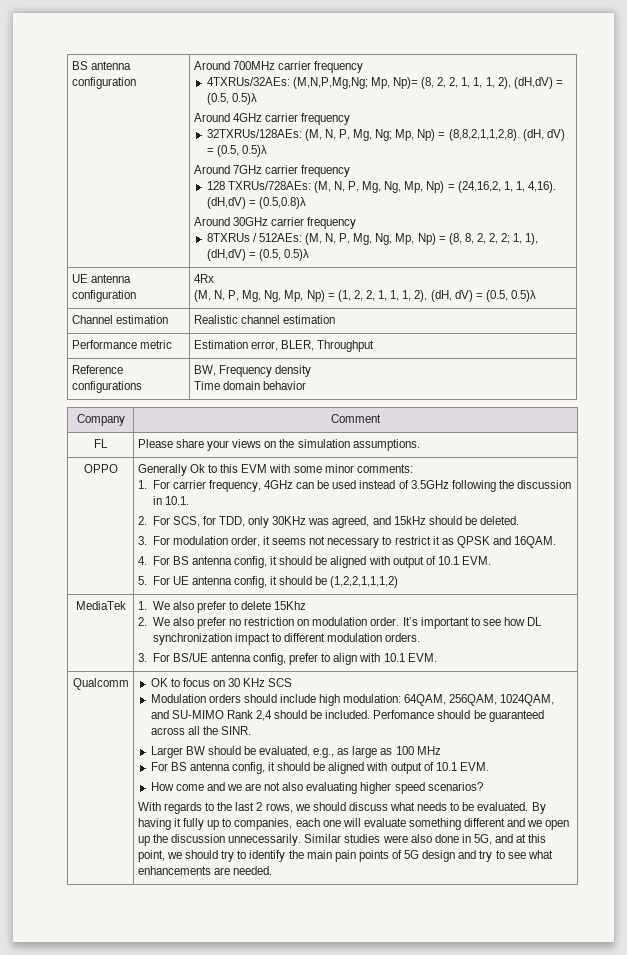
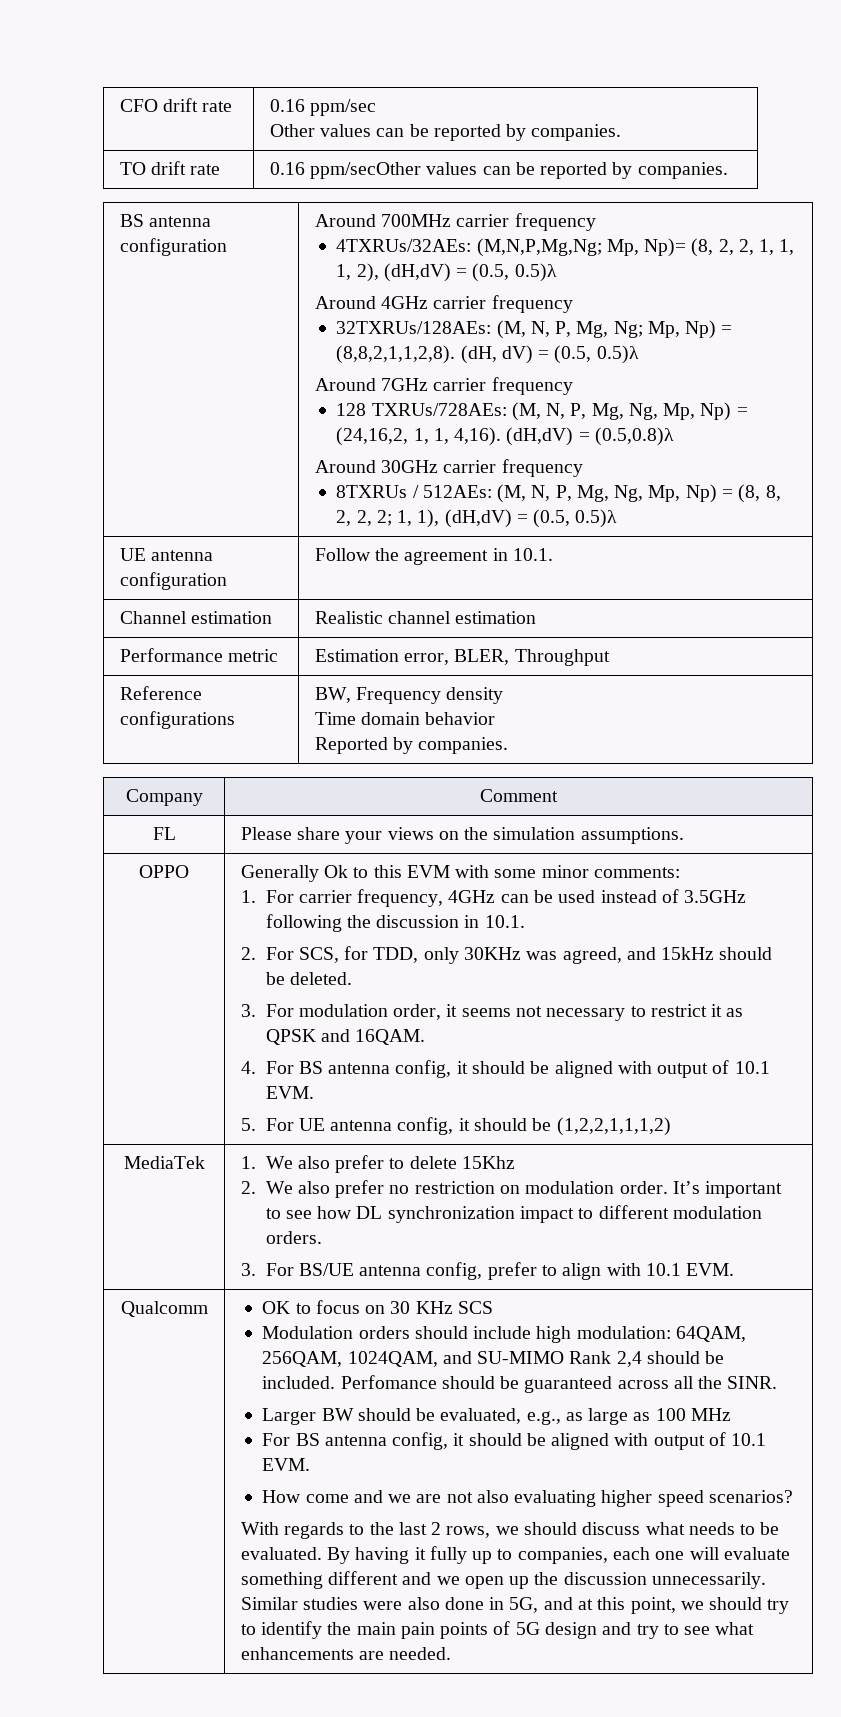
+ CFO drift rate | 0.16 ppm/sec
+ Other values can be reported by companies.
+ TO drift rate | 0.16 ppm/secOther values can be reported by companies.
- UE antenna configuration | 4Rx
- (M, N, P, Mg, Ng, Mp, Np) = (1, 2, 2, 1, 1, 1, 2), (dH, dV) = (0.5, 0.5)λ
+ UE antenna configuration | Follow the agreement in 10.1.
  Reference configurations | BW, Frequency density
  Time domain behavior
+ Reported by companies.

